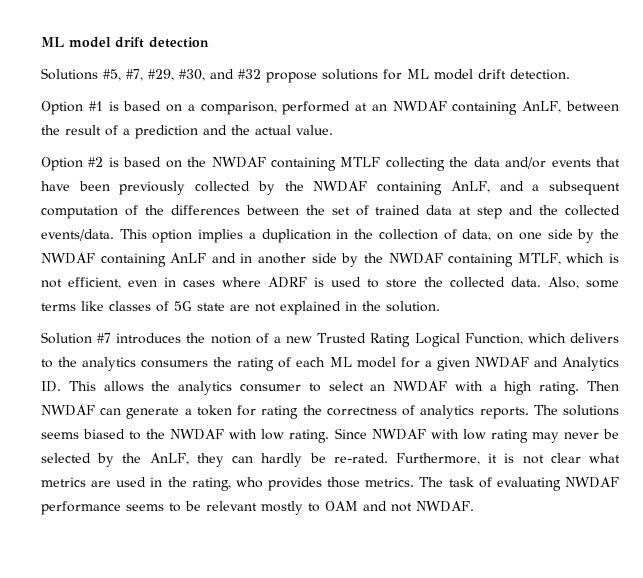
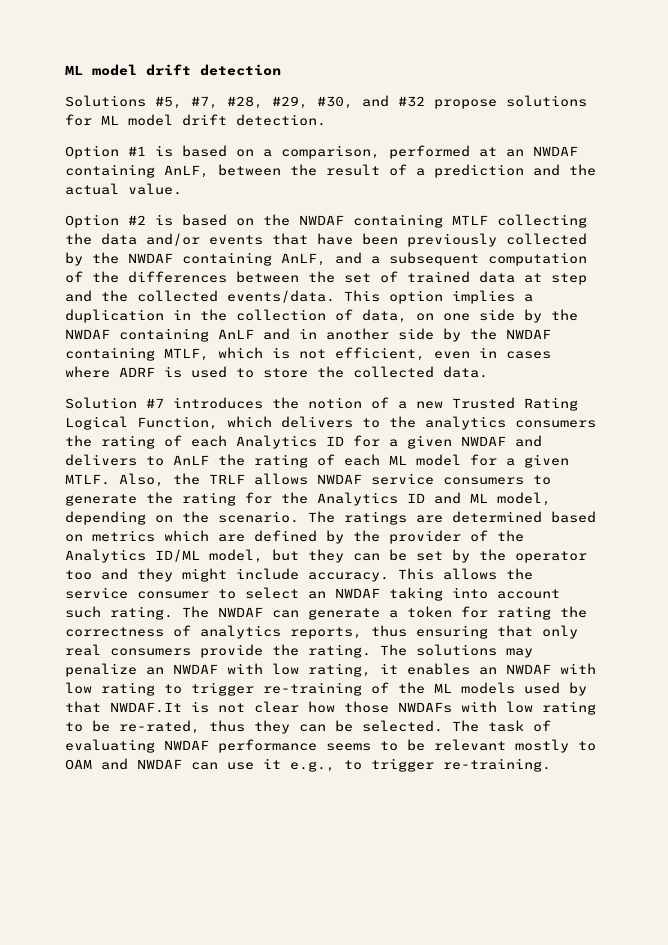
- Solutions #5, #7, #29, #30, and #32 propose solutions for ML model drift detection.
+ Solutions #5, #7, #28, #29, #30, and #32 propose solutions for ML model drift detection.
- Also, some terms like classes of 5G state are not explained in the solution.
- Solution #7 introduces the notion of a new Trusted Rating Logical Function, which delivers to the analytics consumers the rating of each ML model for a given NWDAF and Analytics ID. This allows the analytics consumer to select an NWDAF with a high rating. Then NWDAF can generate a token for rating the correctness of analytics reports. The solutions seems biased to the NWDAF with low rating. Since NWDAF with low rating may never be selected by the AnLF, they can hardly be re-rated. Furthermore, it is not clear what metrics are used in the rating, who provides those metrics.
+ Solution #7 introduces the notion of a new Trusted Rating Logical Function, which delivers to the analytics consumers the rating of each Analytics ID for a given NWDAF and delivers to AnLF the rating of each ML model for a given MTLF. Also, the TRLF allows NWDAF service consumers to generate the rating for the Analytics ID and ML model, depending on the scenario. The ratings are determined based on metrics which are defined by the provider of the Analytics ID/ML model, but they can be set by the operator too and they might include accuracy. This allows the service consumer to select an NWDAF taking into account such rating. The NWDAF can generate a token for rating the correctness of analytics reports, thus ensuring that only real consumers provide the rating. The solutions may penalize an NWDAF with low rating, it enables an NWDAF with low rating to trigger re-training of the ML models used by that NWDAF.It is not clear how those NWDAFs with low rating to be re-rated, thus they can be selected.
- The task of evaluating NWDAF performance seems to be relevant mostly to OAM and not NWDAF.
+ The task of evaluating NWDAF performance seems to be relevant mostly to OAM and NWDAF can use it e.g., to trigger re-training.

